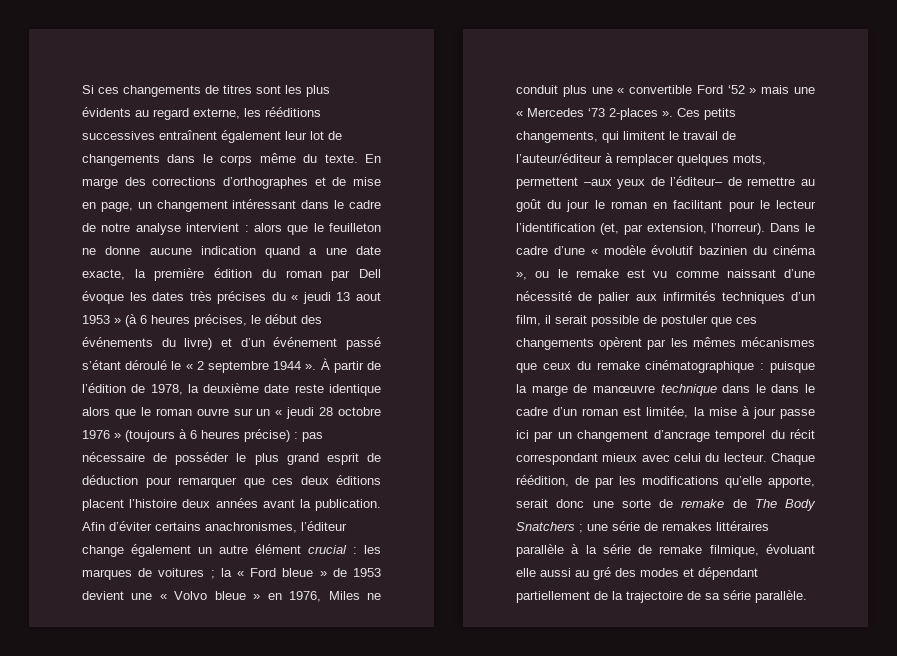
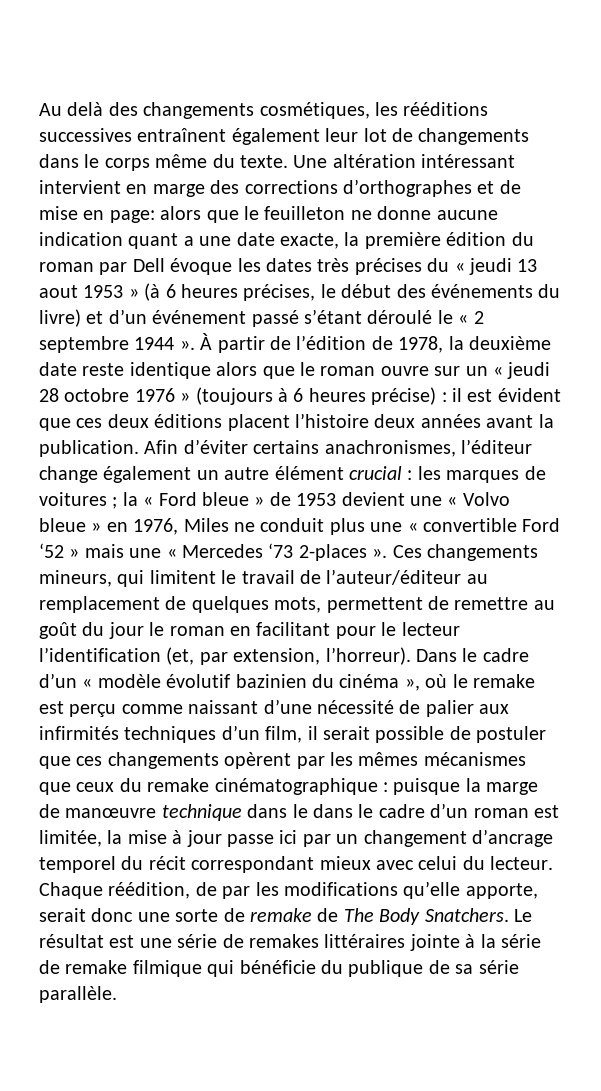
- Si ces changements de titres sont les plus évidents au regard externe, les rééditions successives entraînent également leur lot de changements dans le corps même du texte.
+ Au delà des changements cosmétiques, les rééditions successives entraînent également leur lot de changements dans le corps même du texte.
- En marge des corrections d’orthographes et de mise en page, un changement intéressant dans le cadre de notre analyse intervient :
+ Une altération intéressant intervient en marge des corrections d’orthographes et de mise en page:
- alors que le feuilleton ne donne aucune indication quand a une date exacte, la première édition du roman par Dell évoque les dates très précises du « jeudi 13 aout 1953 » (à 6 heures précises, le début des événements du livre) et d’un événement passé s’étant déroulé le « 2 septembre 1944 ».
+ alors que le feuilleton ne donne aucune indication quant a une date exacte, la première édition du roman par Dell évoque les dates très précises du « jeudi 13 aout 1953 » (à 6 heures précises, le début des événements du livre) et d’un événement passé s’étant déroulé le « 2 septembre 1944 ».
- À partir de l’édition de 1978, la deuxième date reste identique alors que le roman ouvre sur un « jeudi 28 octobre 1976 » (toujours à 6 heures précise) : pas nécessaire de posséder le plus grand esprit de déduction pour remarquer que ces deux éditions placent l’histoire deux années avant la publication.
+ À partir de l’édition de 1978, la deuxième date reste identique alors que le roman ouvre sur un « jeudi 28 octobre 1976 » (toujours à 6 heures précise) : il est évident que ces deux éditions placent l’histoire deux années avant la publication.
- Ces petits changements, qui limitent le travail de l’auteur/éditeur à remplacer quelques mots, permettent –aux yeux de l’éditeur– de remettre au goût du jour le roman en facilitant pour le lecteur l’identification (et, par extension, l’horreur).
+ Ces changements mineurs, qui limitent le travail de l’auteur/éditeur au remplacement de quelques mots, permettent de remettre au goût du jour le roman en facilitant pour le lecteur l’identification (et, par extension, l’horreur).
- Dans le cadre d’une « modèle évolutif bazinien du cinéma », ou le remake est vu comme naissant d’une nécessité de palier aux infirmités techniques d’un film, il serait possible de postuler que ces changements opèrent par les mêmes mécanismes que ceux du remake cinématographique :
+ Dans le cadre d’un « modèle évolutif bazinien du cinéma », où le remake est perçu comme naissant d’une nécessité de palier aux infirmités techniques d’un film, il serait possible de postuler que ces changements opèrent par les mêmes mécanismes que ceux du remake cinématographique :
- Chaque réédition, de par les modifications qu’elle apporte, serait donc une sorte de remake de The Body Snatchers ; une série de remakes littéraires parallèle à la série de remake filmique, évoluant elle aussi au gré des modes et dépendant partiellement de la trajectoire de sa série parallèle.
+ Chaque réédition, de par les modifications qu’elle apporte, serait donc une sorte de remake de The Body Snatchers. Le résultat est une série de remakes littéraires jointe à la série de remake filmique qui bénéficie du publique de sa série parallèle.

